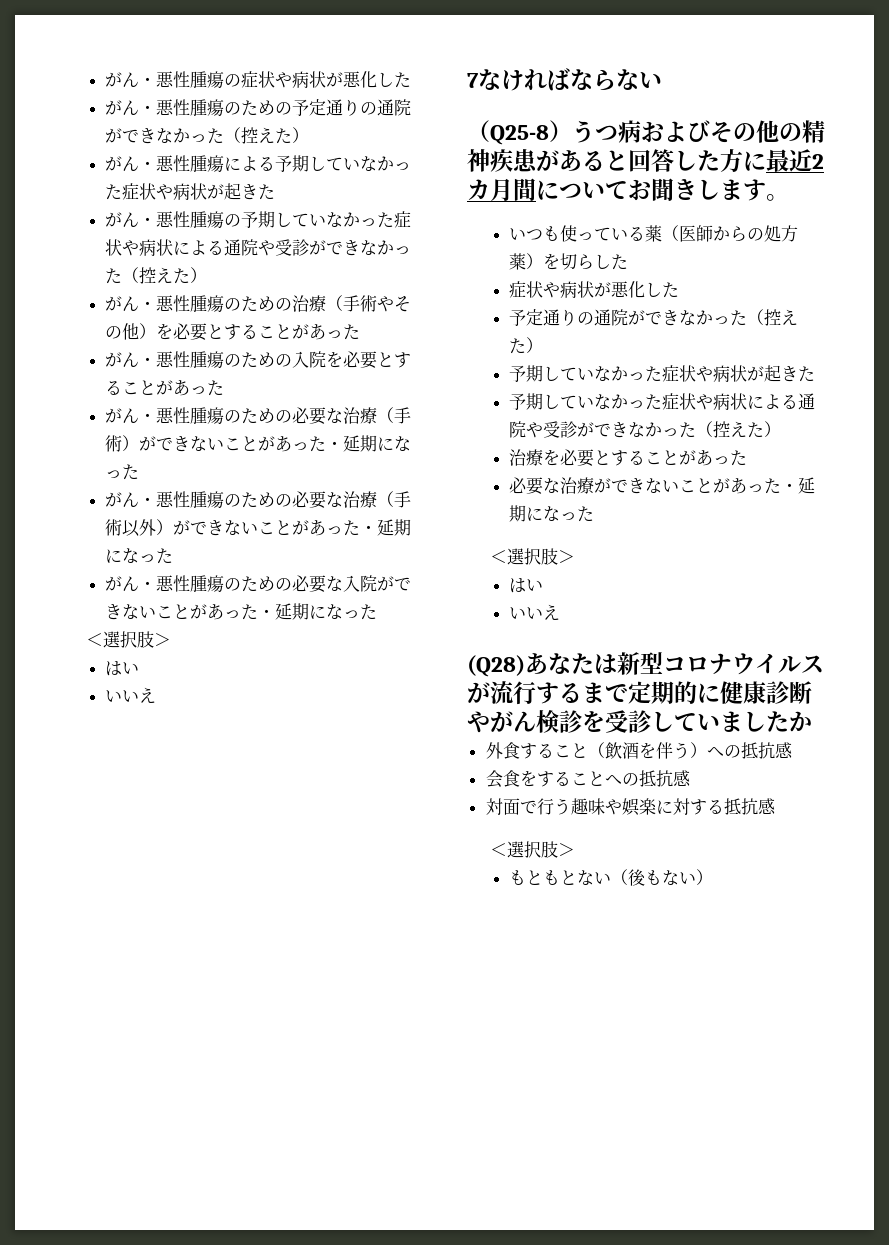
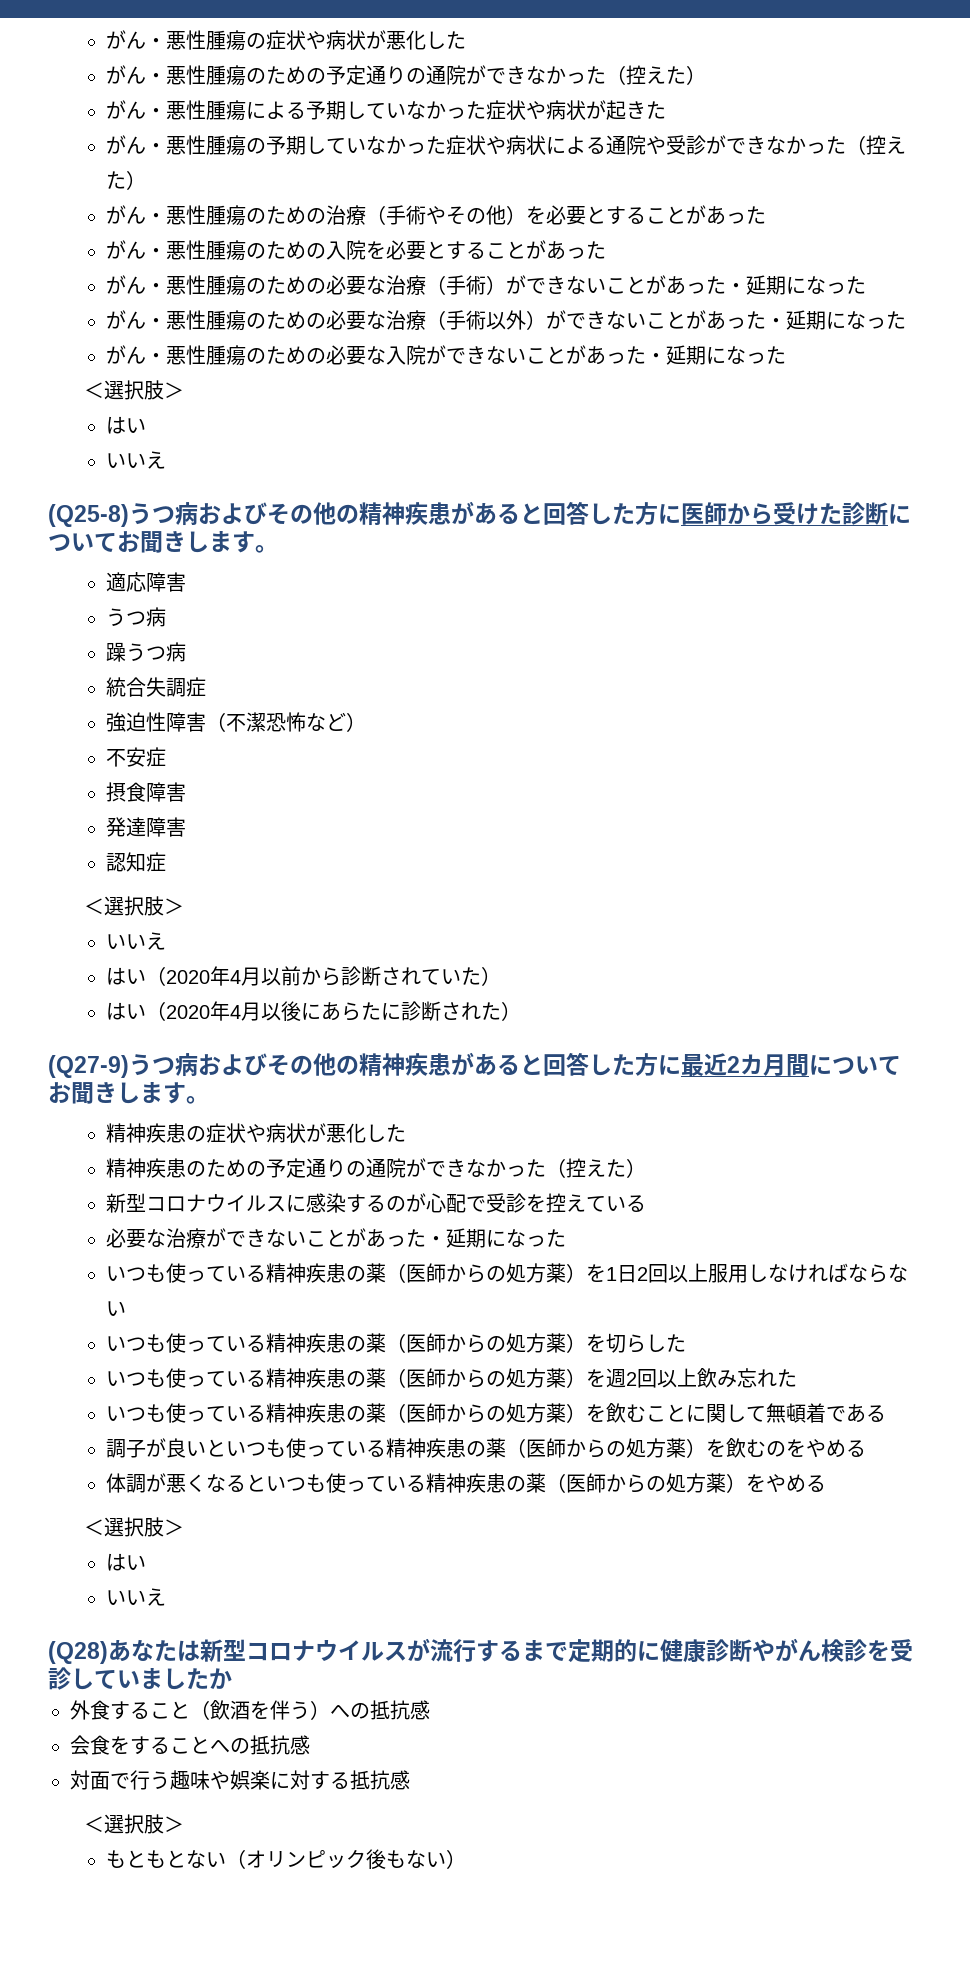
- 7なければならない
- （Q25-8）うつ病およびその他の精神疾患があると回答した方に最近2カ月間についてお聞きします。
+ (Q25-8)うつ病およびその他の精神疾患があると回答した方に医師から受けた診断についてお聞きします。
+ 適応障害
+ うつ病
+ 躁うつ病
+ 統合失調症
+ 強迫性障害（不潔恐怖など）
+ 不安症
+ 摂食障害
+ 発達障害
+ 認知症
+ ＜選択肢＞
+ いいえ
+ はい（2020年4月以前から診断されていた）
+ はい（2020年4月以後にあらたに診断された）
+ (Q27-9)うつ病およびその他の精神疾患があると回答した方に最近2カ月間についてお聞きします。
- いつも使っている薬（医師からの処方薬）を切らした
- 症状や病状が悪化した
- 予定通りの通院ができなかった（控えた）
- 予期していなかった症状や病状が起きた
- 予期していなかった症状や病状による通院や受診ができなかった（控えた）
- 治療を必要とすることがあった
+ 精神疾患の症状や病状が悪化した
+ 精神疾患のための予定通りの通院ができなかった（控えた）
+ 新型コロナウイルスに感染するのが心配で受診を控えている
+ いつも使っている精神疾患の薬（医師からの処方薬）を1日2回以上服用しなければならない
+ いつも使っている精神疾患の薬（医師からの処方薬）を切らした
+ いつも使っている精神疾患の薬（医師からの処方薬）を週2回以上飲み忘れた
+ いつも使っている精神疾患の薬（医師からの処方薬）を飲むことに関して無頓着である
+ 調子が良いといつも使っている精神疾患の薬（医師からの処方薬）を飲むのをやめる
+ 体調が悪くなるといつも使っている精神疾患の薬（医師からの処方薬）をやめる
- もともとない（後もない）
+ もともとない（オリンピック後もない）

